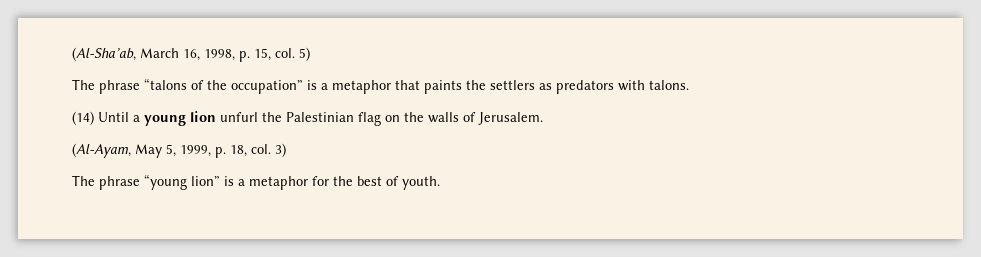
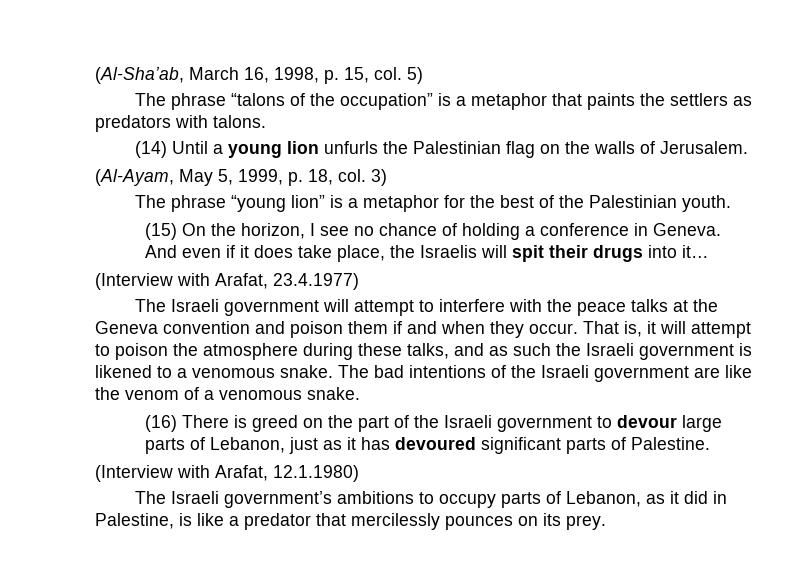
- (14) Until a young lion unfurl the Palestinian flag on the walls of Jerusalem.
+ (14) Until a young lion unfurls the Palestinian flag on the walls of Jerusalem.
- The phrase “young lion” is a metaphor for the best of youth.
+ The phrase “young lion” is a metaphor for the best of the Palestinian youth.
+ (15) On the horizon, I see no chance of holding a conference in Geneva. And even if it does take place, the Israelis will spit their drugs into it…
+ (Interview with Arafat, 23.4.1977)
+ The Israeli government will attempt to interfere with the peace talks at the Geneva convention and poison them if and when they occur. That is, it will attempt to poison the atmosphere during these talks, and as such the Israeli government is likened to a venomous snake. The bad intentions of the Israeli government are like the venom of a venomous snake.
+ (16) There is greed on the part of the Israeli government to devour large parts of Lebanon, just as it has devoured significant parts of Palestine.
+ (Interview with Arafat, 12.1.1980)
+ The Israeli government’s ambitions to occupy parts of Lebanon, as it did in Palestine, is like a predator that mercilessly pounces on its prey.

